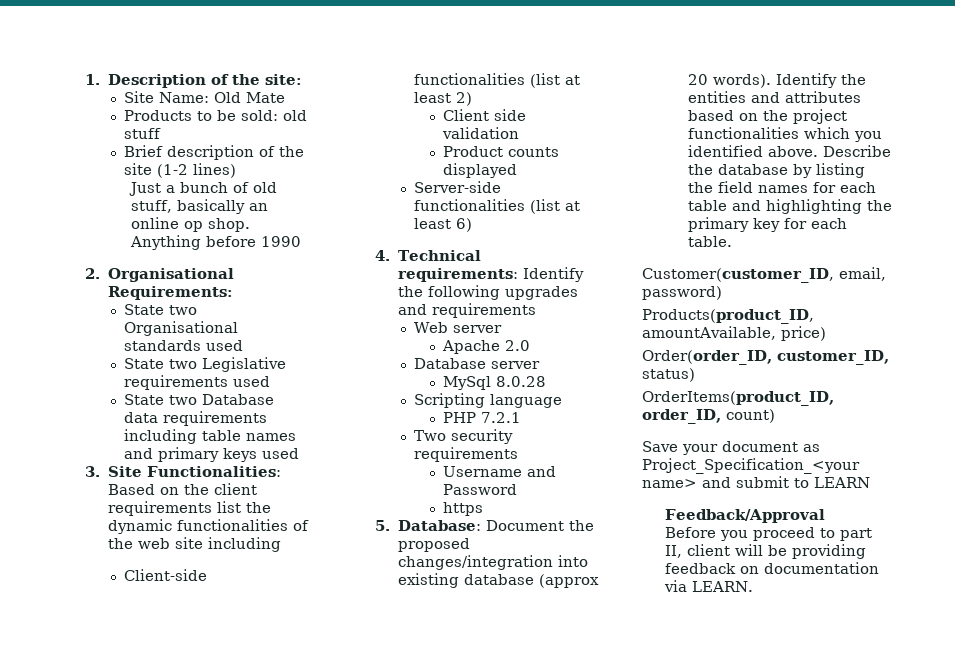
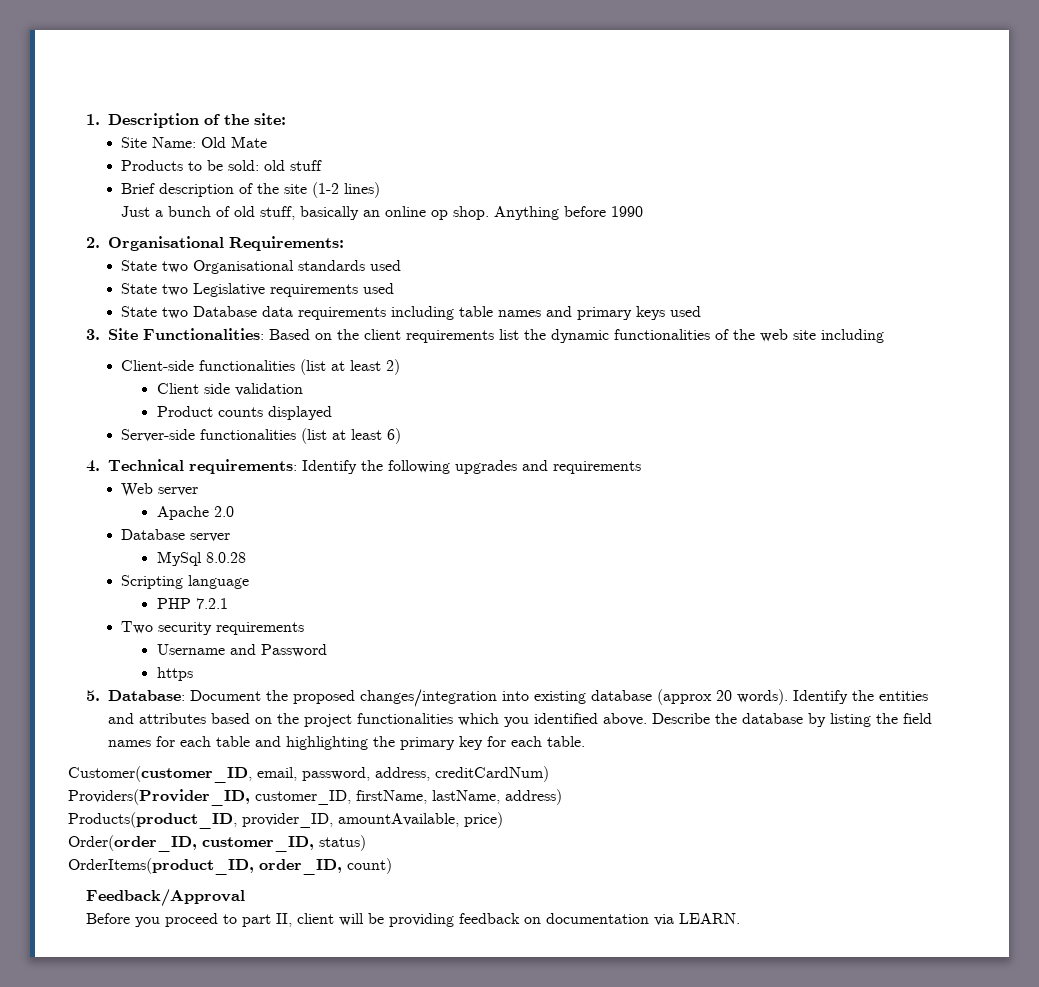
- Customer(customer_ID, email, password)
+ Customer(customer_ID, email, password, address, creditCardNum)
+ Providers(Provider_ID, customer_ID, firstName, lastName, address)
- Products(product_ID, amountAvailable, price)
+ Products(product_ID, provider_ID, amountAvailable, price)
- Save your document as Project_Specification_<your name> and submit to LEARN

